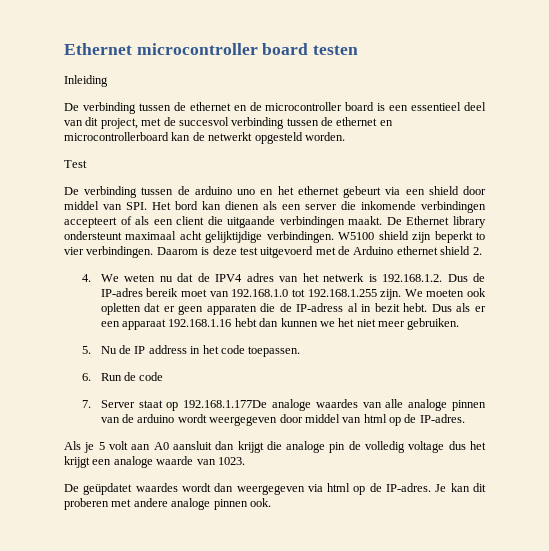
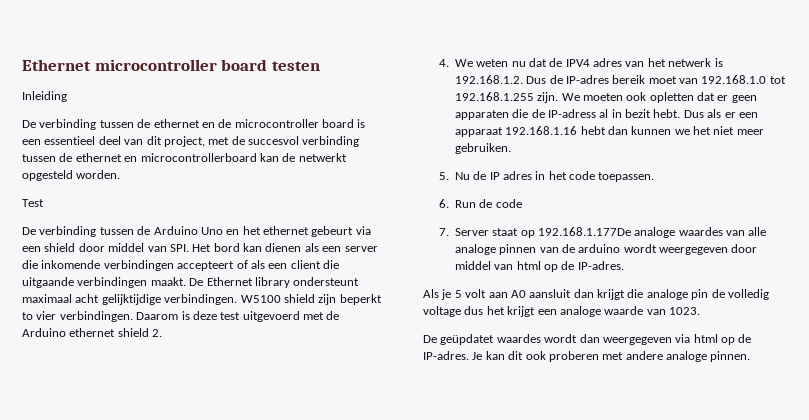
- De verbinding tussen de arduino uno en het ethernet gebeurt via een shield door middel van SPI. Het bord kan dienen als een server die inkomende verbindingen accepteert of als een client die uitgaande verbindingen maakt.
+ De verbinding tussen de Arduino Uno en het ethernet gebeurt via een shield door middel van SPI. Het bord kan dienen als een server die inkomende verbindingen accepteert of als een client die uitgaande verbindingen maakt.
- 5. Nu de IP address in het code toepassen.
+ 5. Nu de IP adres in het code toepassen.
- Je kan dit proberen met andere analoge pinnen ook.
+ Je kan dit ook proberen met andere analoge pinnen.

